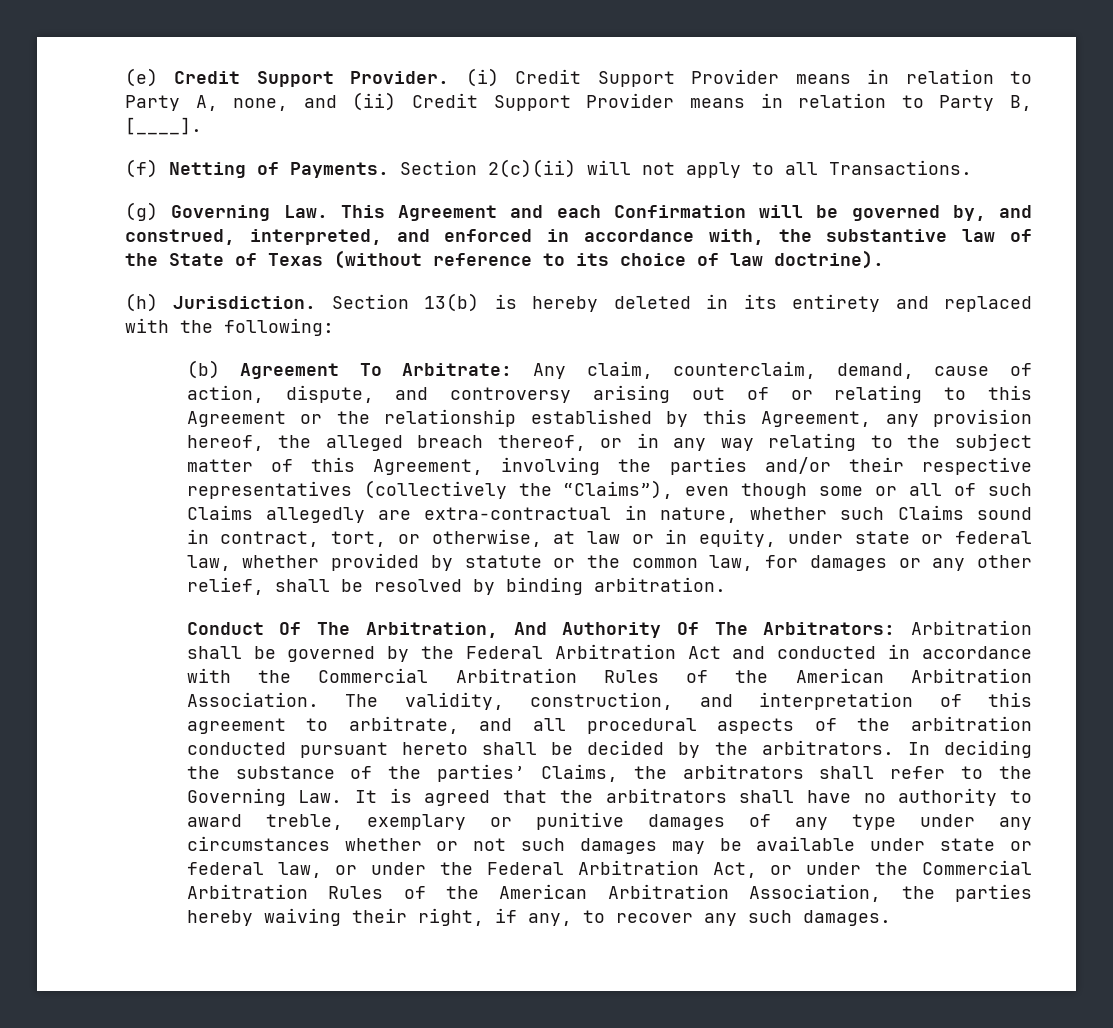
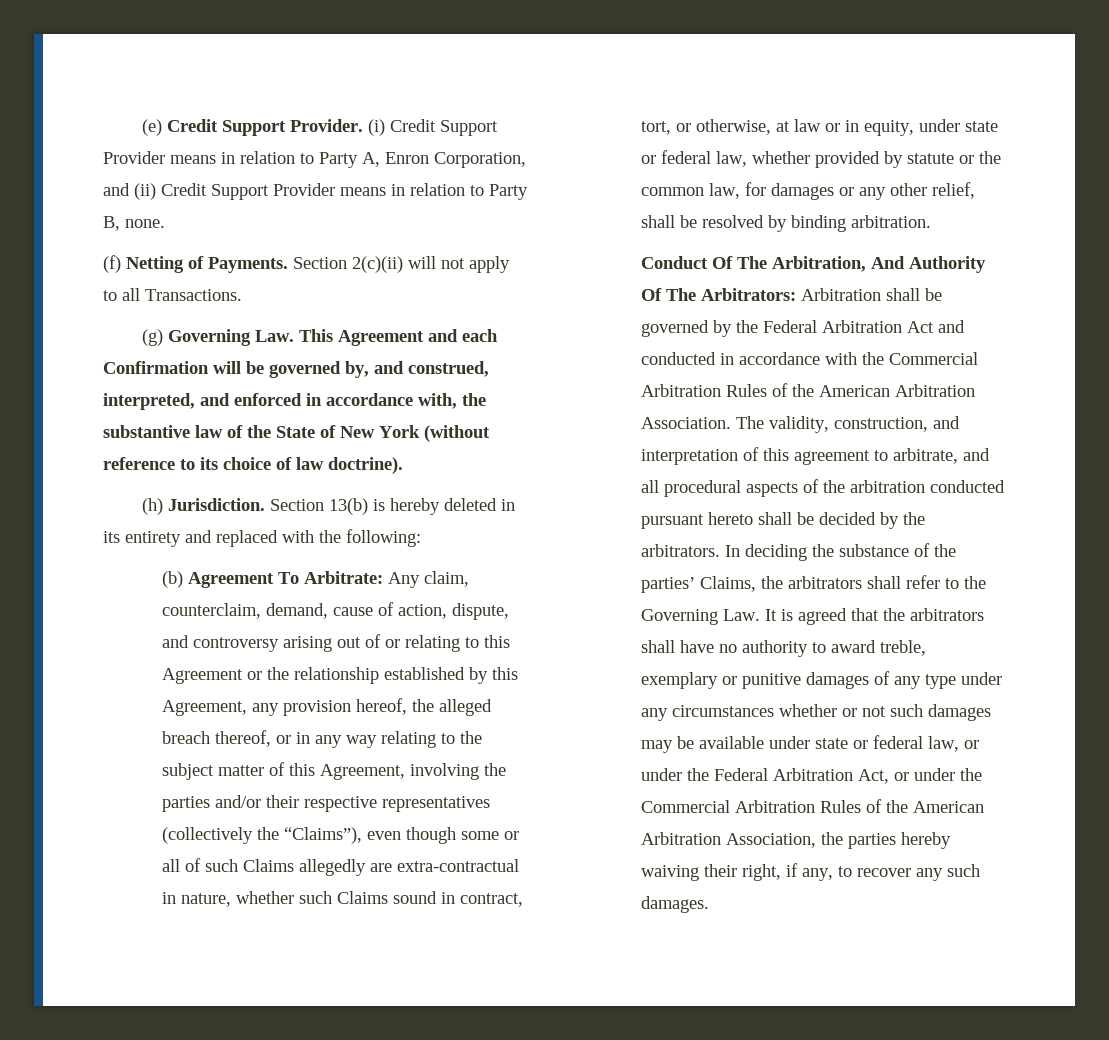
- (i) Credit Support Provider means in relation to Party A, none, and (ii) Credit Support Provider means in relation to Party B, [____].
+ (i) Credit Support Provider means in relation to Party A, Enron Corporation, and (ii) Credit Support Provider means in relation to Party B, none.
- (g) Governing Law. This Agreement and each Confirmation will be governed by, and construed, interpreted, and enforced in accordance with, the substantive law of the State of Texas (without reference to its choice of law doctrine).
+ (g) Governing Law. This Agreement and each Confirmation will be governed by, and construed, interpreted, and enforced in accordance with, the substantive law of the State of New York (without reference to its choice of law doctrine).

